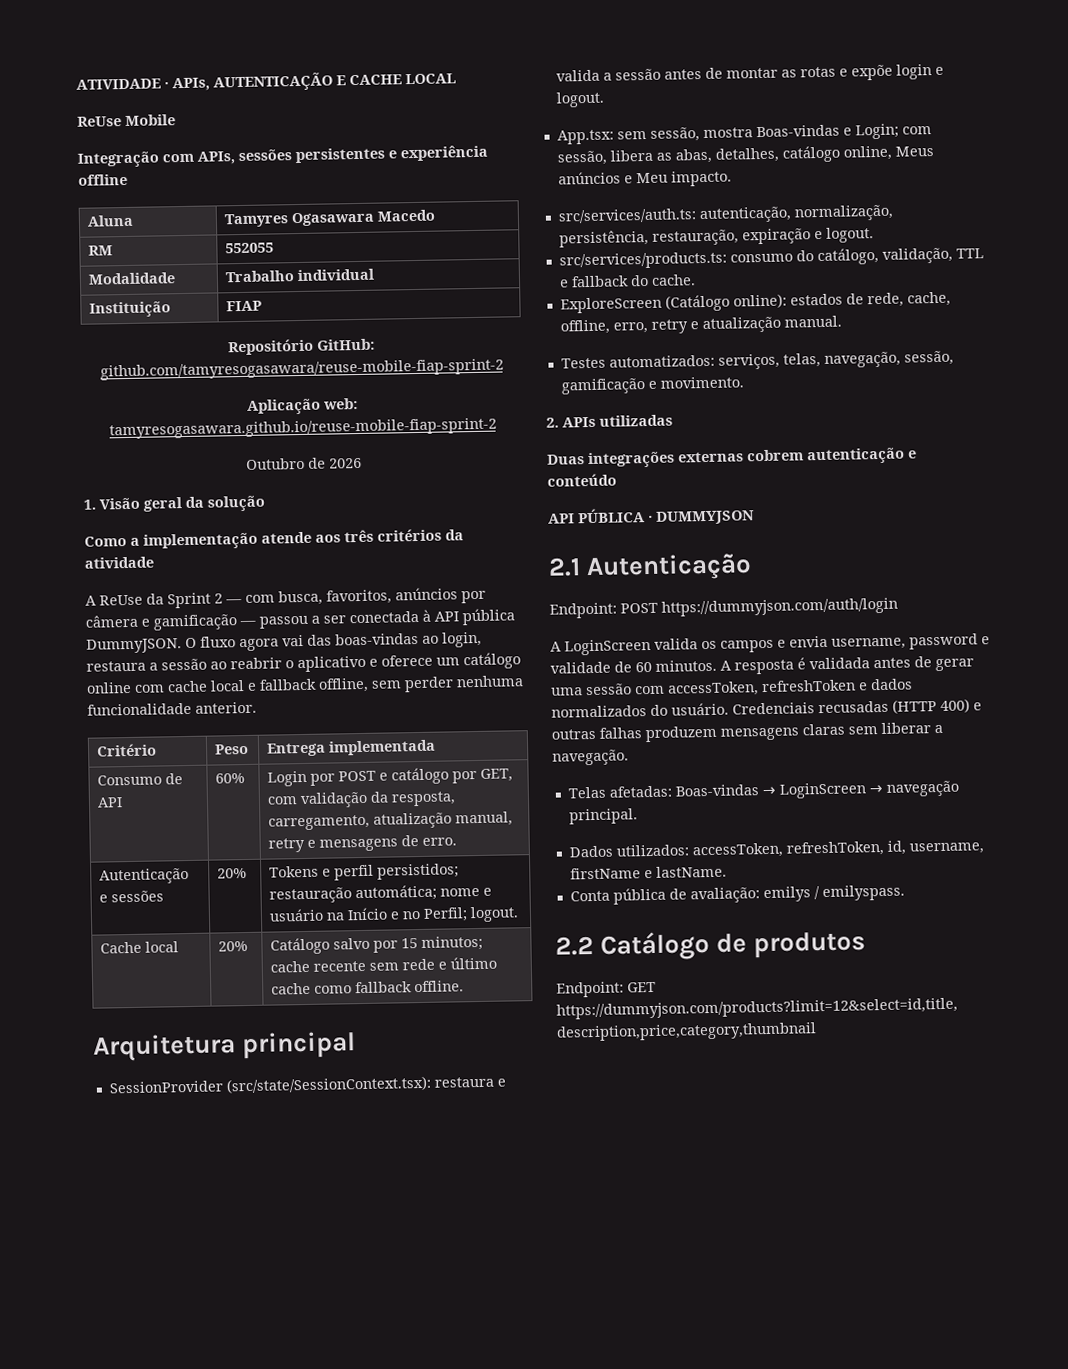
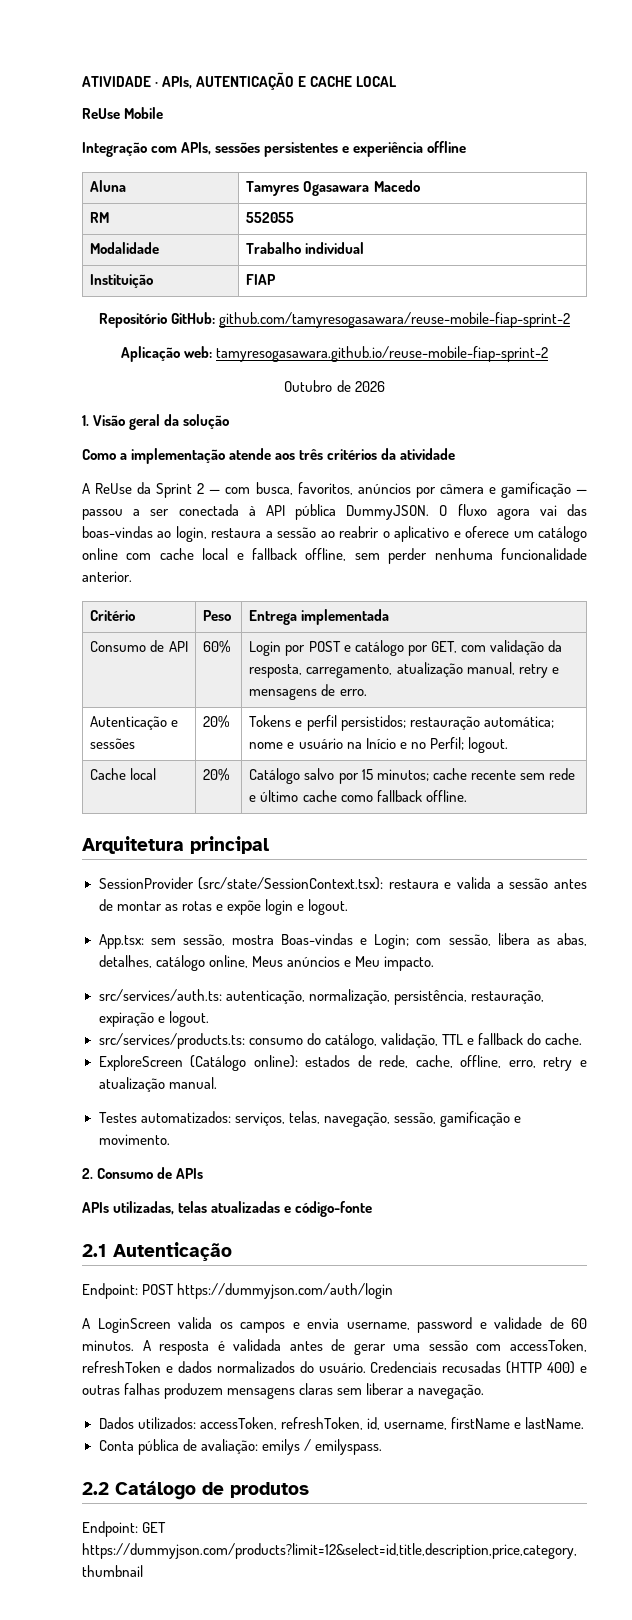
- 2. APIs utilizadas
- Duas integrações externas cobrem autenticação e conteúdo
- API PÚBLICA · DUMMYJSON
+ 2. Consumo de APIs
+ APIs utilizadas, telas atualizadas e código-fonte
- Telas afetadas: Boas-vindas → LoginScreen → navegação principal.

